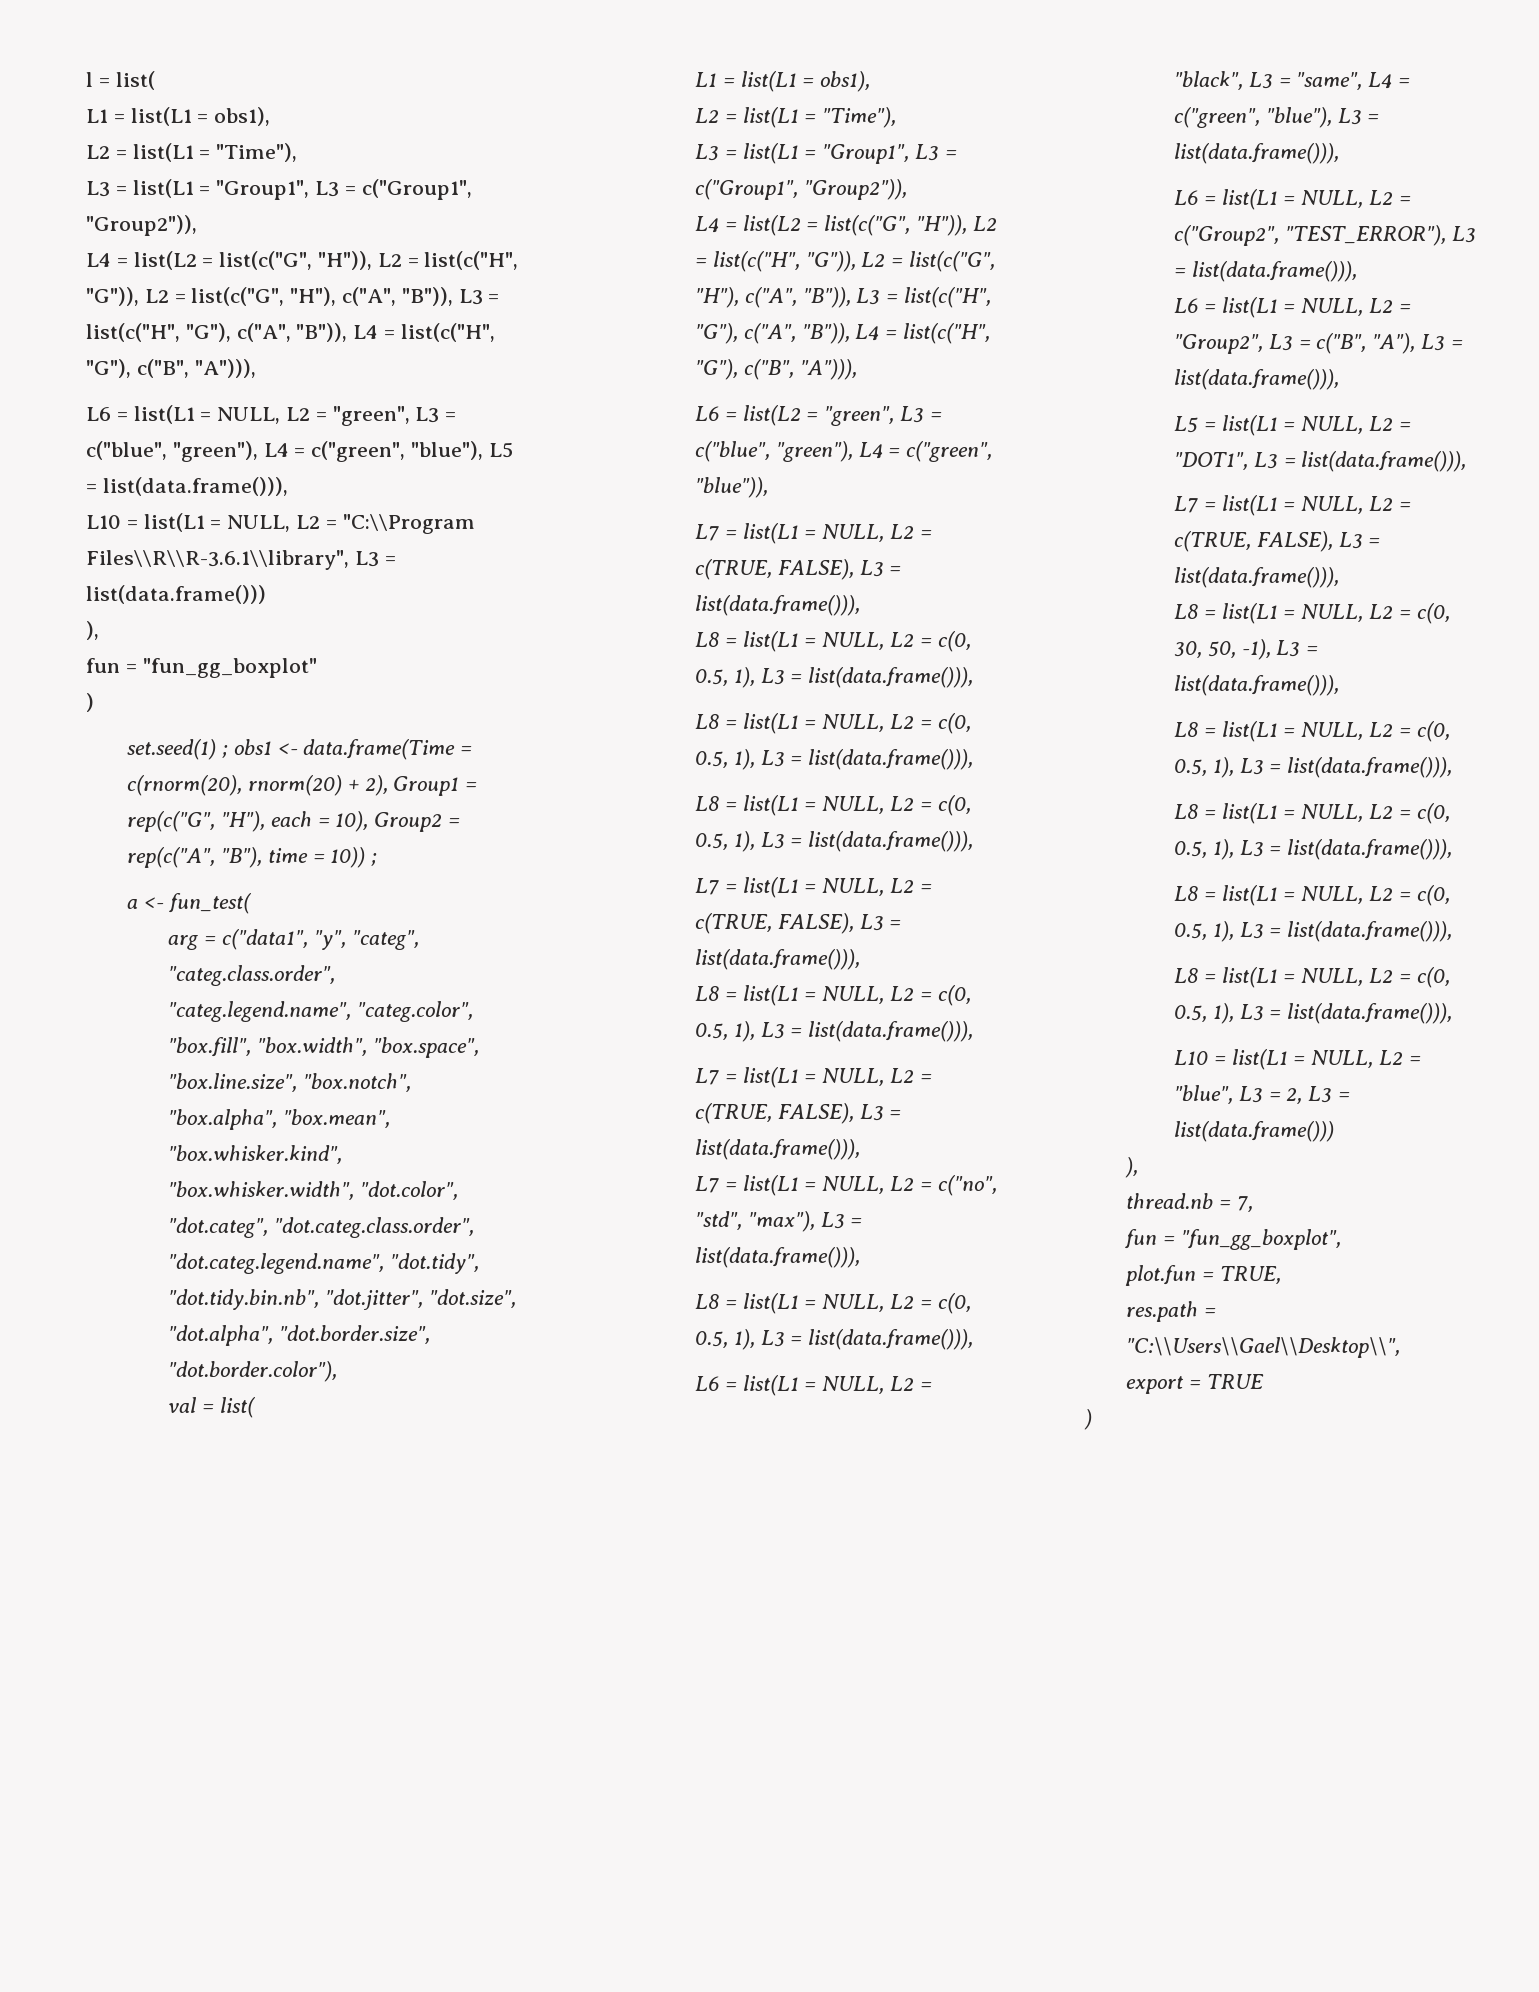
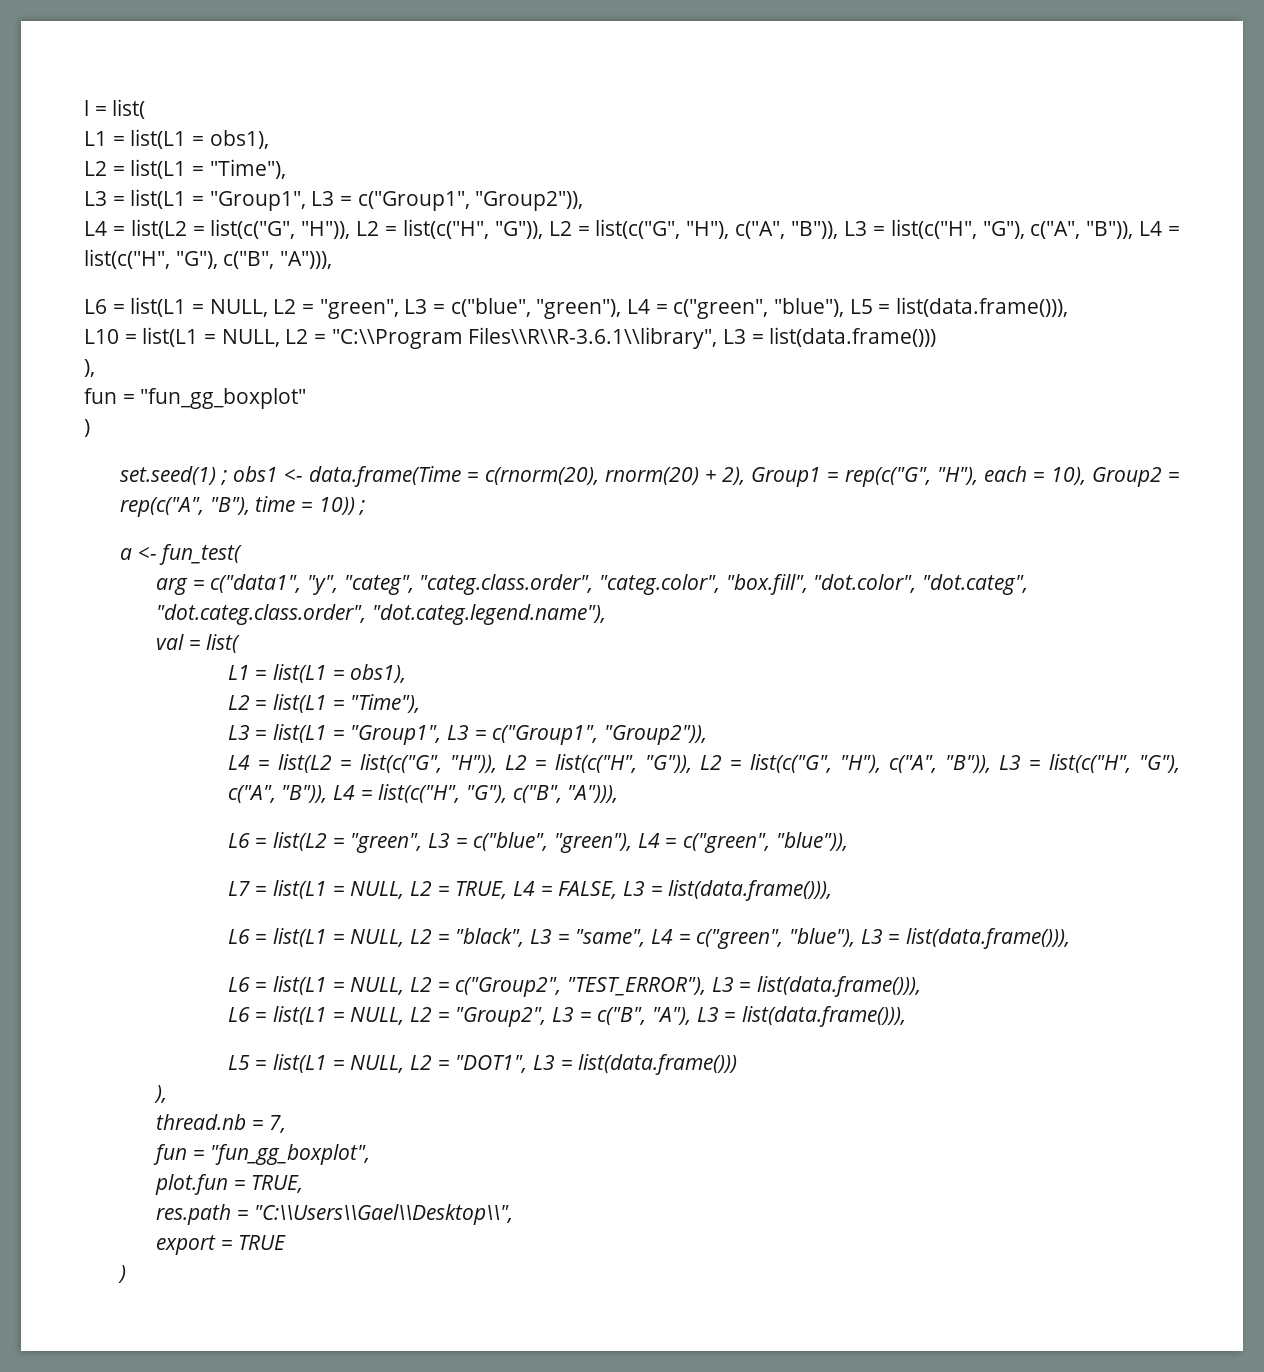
- arg = c("data1", "y", "categ", "categ.class.order", "categ.legend.name", "categ.color", "box.fill", "box.width", "box.space", "box.line.size", "box.notch", "box.alpha", "box.mean", "box.whisker.kind", "box.whisker.width", "dot.color", "dot.categ", "dot.categ.class.order", "dot.categ.legend.name", "dot.tidy", "dot.tidy.bin.nb", "dot.jitter", "dot.size", "dot.alpha", "dot.border.size", "dot.border.color"),
+ arg = c("data1", "y", "categ", "categ.class.order", "categ.color", "box.fill", "dot.color", "dot.categ", "dot.categ.class.order", "dot.categ.legend.name"),
  L6 = list(L2 = "green", L3 = c("blue", "green"), L4 = c("green", "blue")),
- L7 = list(L1 = NULL, L2 = c(TRUE, FALSE), L3 = list(data.frame())),
- L8 = list(L1 = NULL, L2 = c(0, 0.5, 1), L3 = list(data.frame())),
- L8 = list(L1 = NULL, L2 = c(0, 0.5, 1), L3 = list(data.frame())),
- L8 = list(L1 = NULL, L2 = c(0, 0.5, 1), L3 = list(data.frame())),
- L7 = list(L1 = NULL, L2 = c(TRUE, FALSE), L3 = list(data.frame())),
- L8 = list(L1 = NULL, L2 = c(0, 0.5, 1), L3 = list(data.frame())),
- L7 = list(L1 = NULL, L2 = c(TRUE, FALSE), L3 = list(data.frame())),
- L7 = list(L1 = NULL, L2 = c("no", "std", "max"), L3 = list(data.frame())),
- L8 = list(L1 = NULL, L2 = c(0, 0.5, 1), L3 = list(data.frame())),
+ L7 = list(L1 = NULL, L2 = TRUE, L4 = FALSE, L3 = list(data.frame())),
- L5 = list(L1 = NULL, L2 = "DOT1", L3 = list(data.frame())),
- L7 = list(L1 = NULL, L2 = c(TRUE, FALSE), L3 = list(data.frame())),
- L8 = list(L1 = NULL, L2 = c(0, 30, 50, -1), L3 = list(data.frame())),
- L8 = list(L1 = NULL, L2 = c(0, 0.5, 1), L3 = list(data.frame())),
- L8 = list(L1 = NULL, L2 = c(0, 0.5, 1), L3 = list(data.frame())),
- L8 = list(L1 = NULL, L2 = c(0, 0.5, 1), L3 = list(data.frame())),
- L8 = list(L1 = NULL, L2 = c(0, 0.5, 1), L3 = list(data.frame())),
- L10 = list(L1 = NULL, L2 = "blue", L3 = 2, L3 = list(data.frame()))
+ L5 = list(L1 = NULL, L2 = "DOT1", L3 = list(data.frame()))

